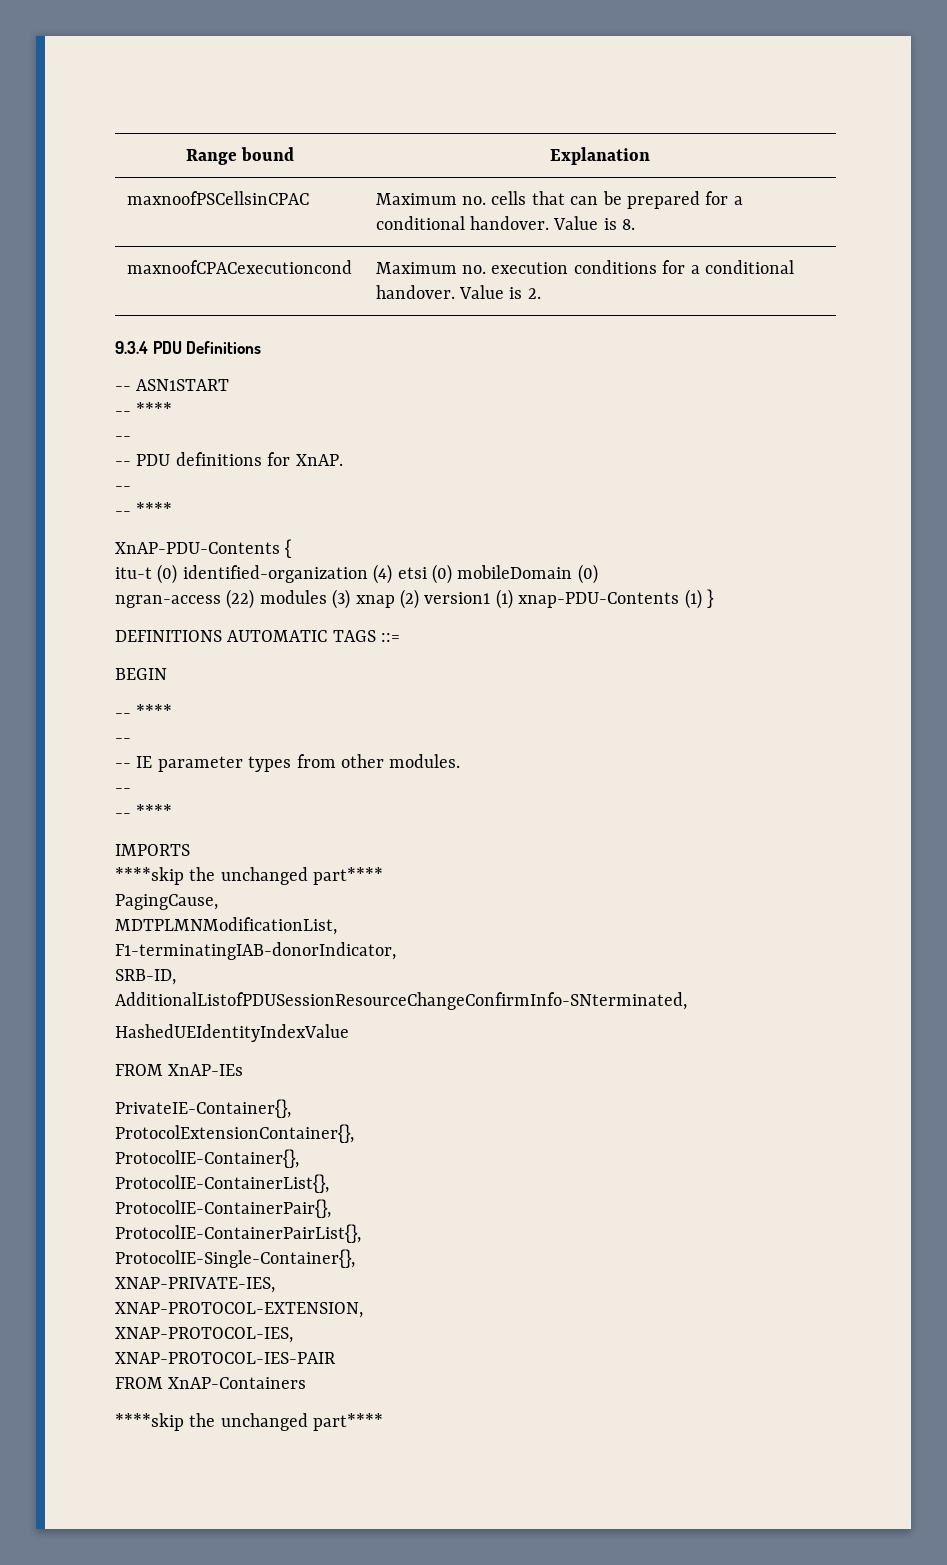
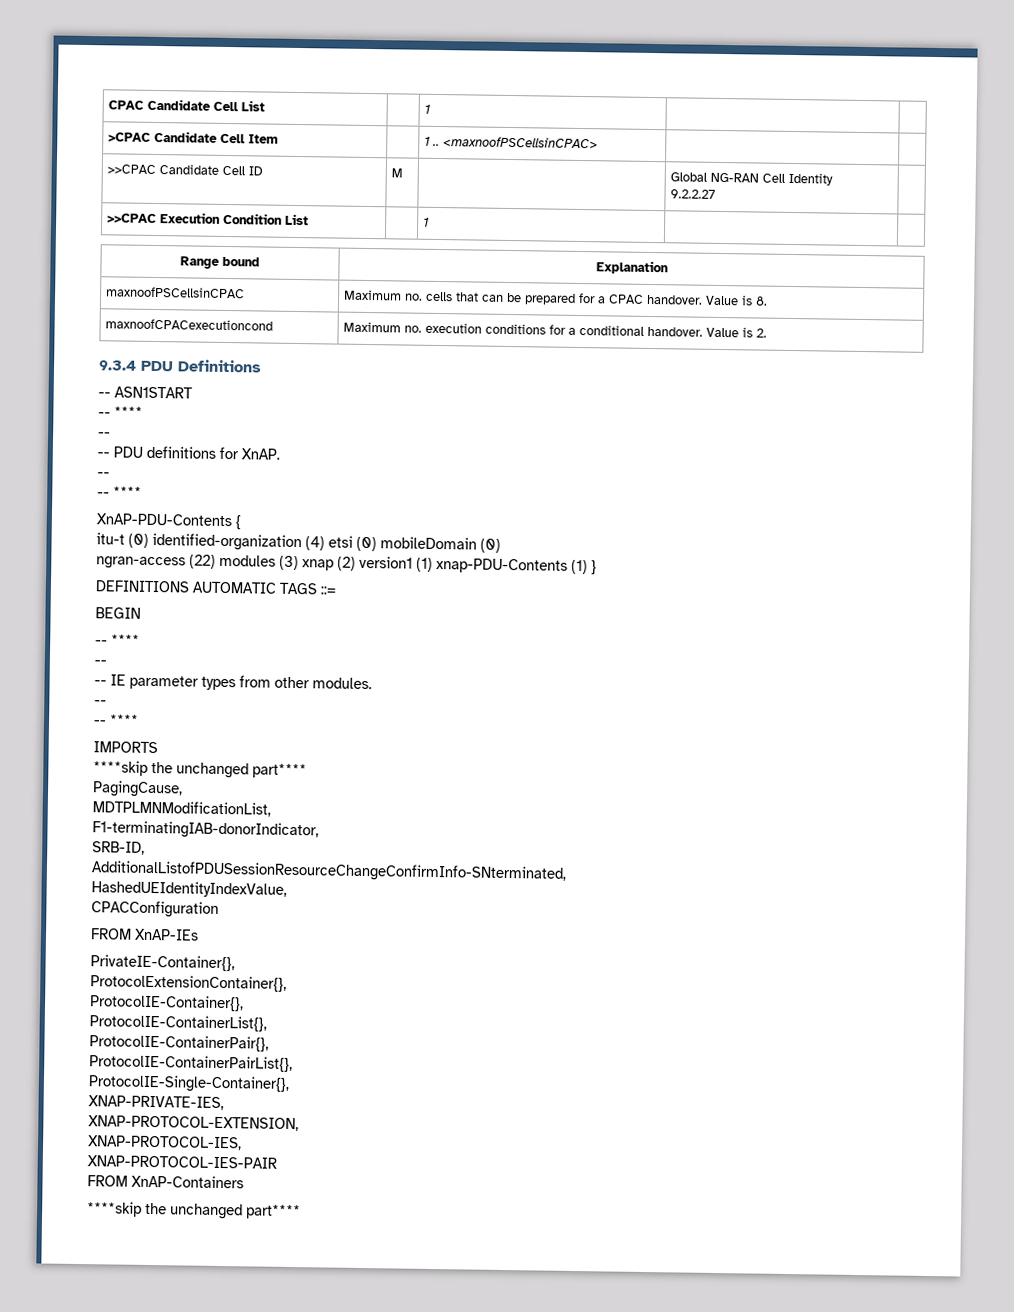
+ CPAC Candidate Cell List | | 1 | |
+ >CPAC Candidate Cell Item | | 1 .. <maxnoofPSCellsinCPAC> | |
+ >>CPAC Candidate Cell ID | M | | Global NG-RAN Cell Identity
+ 9.2.2.27 |
+ >>CPAC Execution Condition List | | 1 | |
- maxnoofPSCellsinCPAC | Maximum no. cells that can be prepared for a conditional handover. Value is 8.
+ maxnoofPSCellsinCPAC | Maximum no. cells that can be prepared for a CPAC handover. Value is 8.
- HashedUEIdentityIndexValue
+ HashedUEIdentityIndexValue,
+ CPACConfiguration

